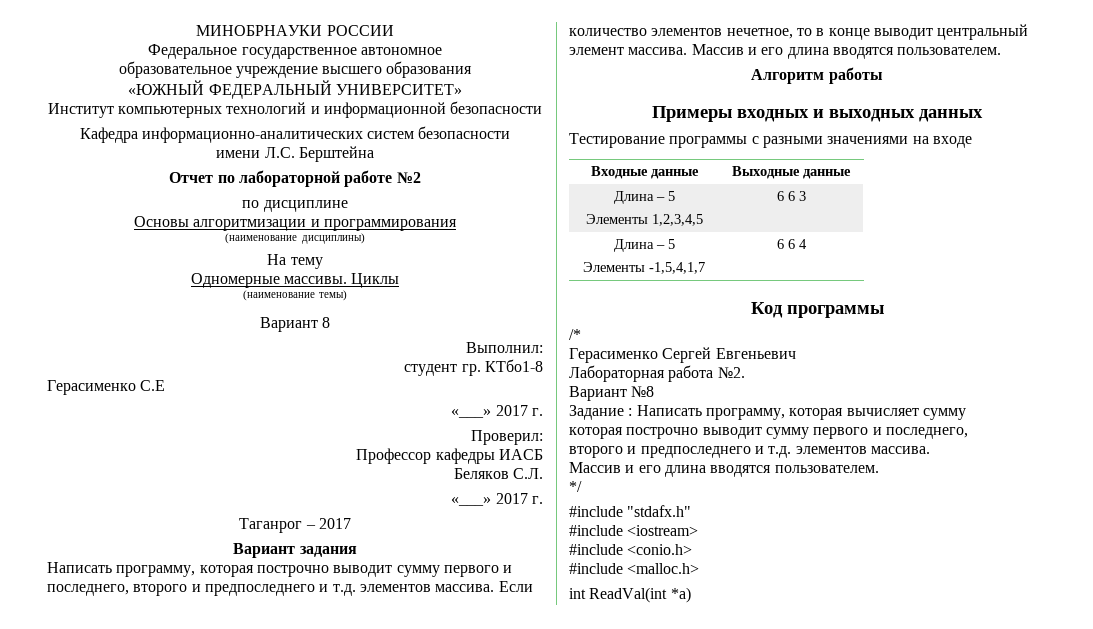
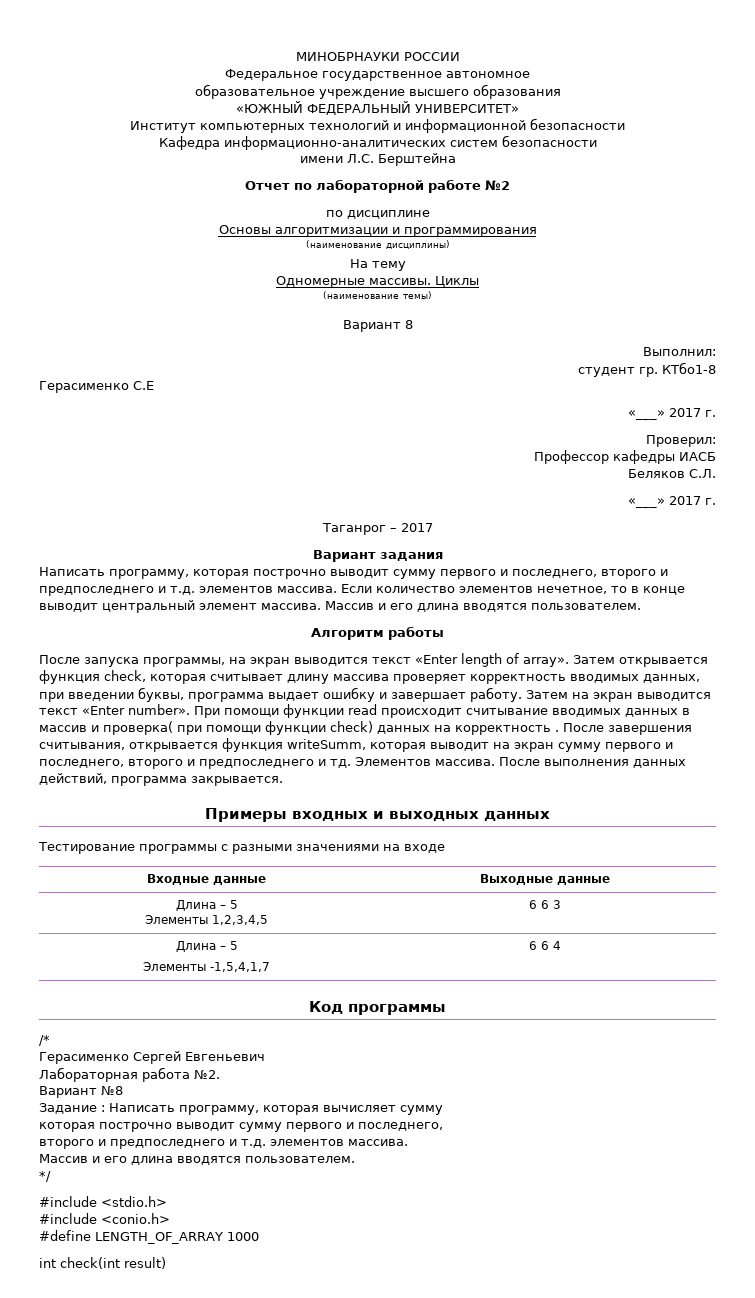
+ После запуска программы, на экран выводится текст «Enter length of array». Затем открывается функция check, которая считывает длину массива проверяет корректность вводимых данных, при введении буквы, программа выдает ошибку и завершает работу. Затем на экран выводится текст «Enter number». При помощи функции read происходит считывание вводимых данных в массив и проверка( при помощи функции check) данных на корректность . После завершения считывания, открывается функция writeSumm, которая выводит на экран сумму первого и последнего, второго и предпоследнего и тд. Элементов массива. После выполнения данных действий, программа закрывается.
- #include "stdafx.h"
- #include <iostream>
+ #include <stdio.h>
- #include <malloc.h>
+ #define LENGTH_OF_ARRAY 1000
- int ReadVal(int *a)
+ int check(int result)

